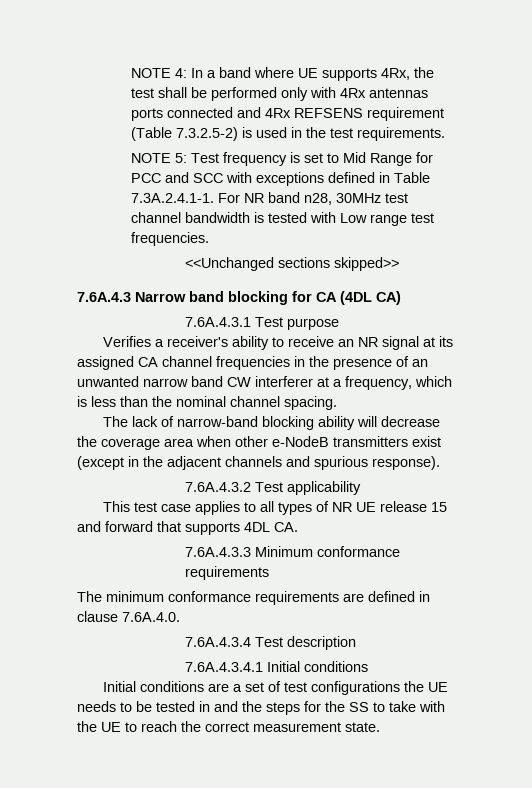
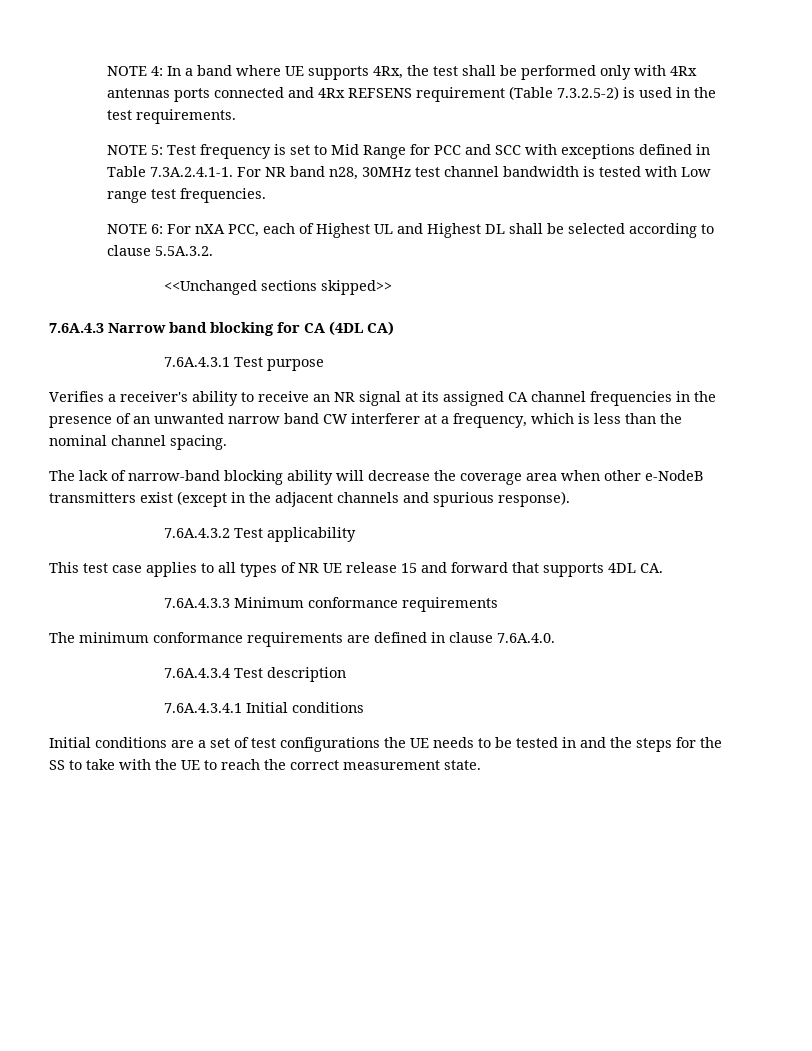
+ NOTE 6: For nXA PCC, each of Highest UL and Highest DL shall be selected according to clause 5.5A.3.2.

